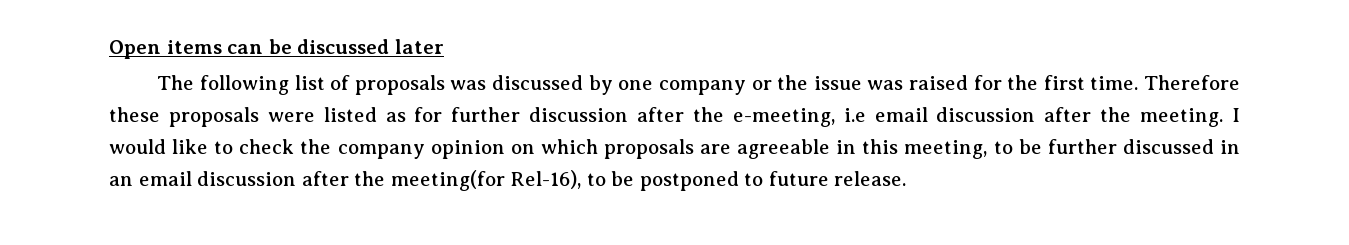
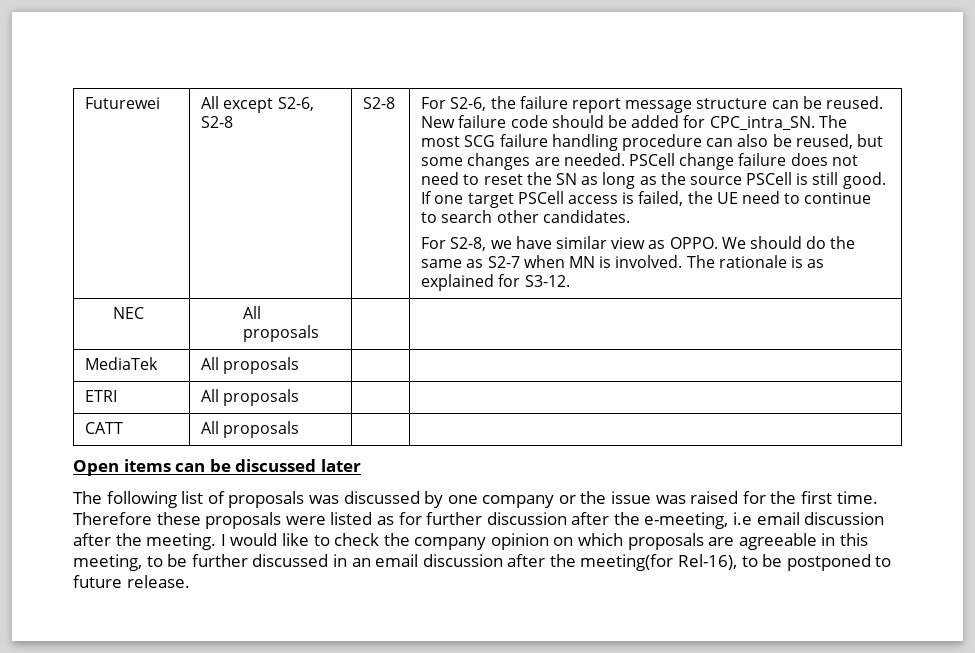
+ Futurewei | All except S2-6, S2-8 | S2-8 | For S2-6, the failure report message structure can be reused. New failure code should be added for CPC_intra_SN. The most SCG failure handling procedure can also be reused, but some changes are needed. PSCell change failure does not need to reset the SN as long as the source PSCell is still good. If one target PSCell access is failed, the UE need to continue to search other candidates.
+ For S2-8, we have similar view as OPPO. We should do the same as S2-7 when MN is involved. The rationale is as explained for S3-12.
+ NEC | All proposals | |
+ MediaTek | All proposals | |
+ ETRI | All proposals | |
+ CATT | All proposals | |

